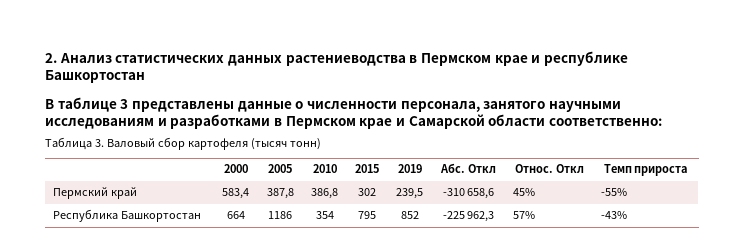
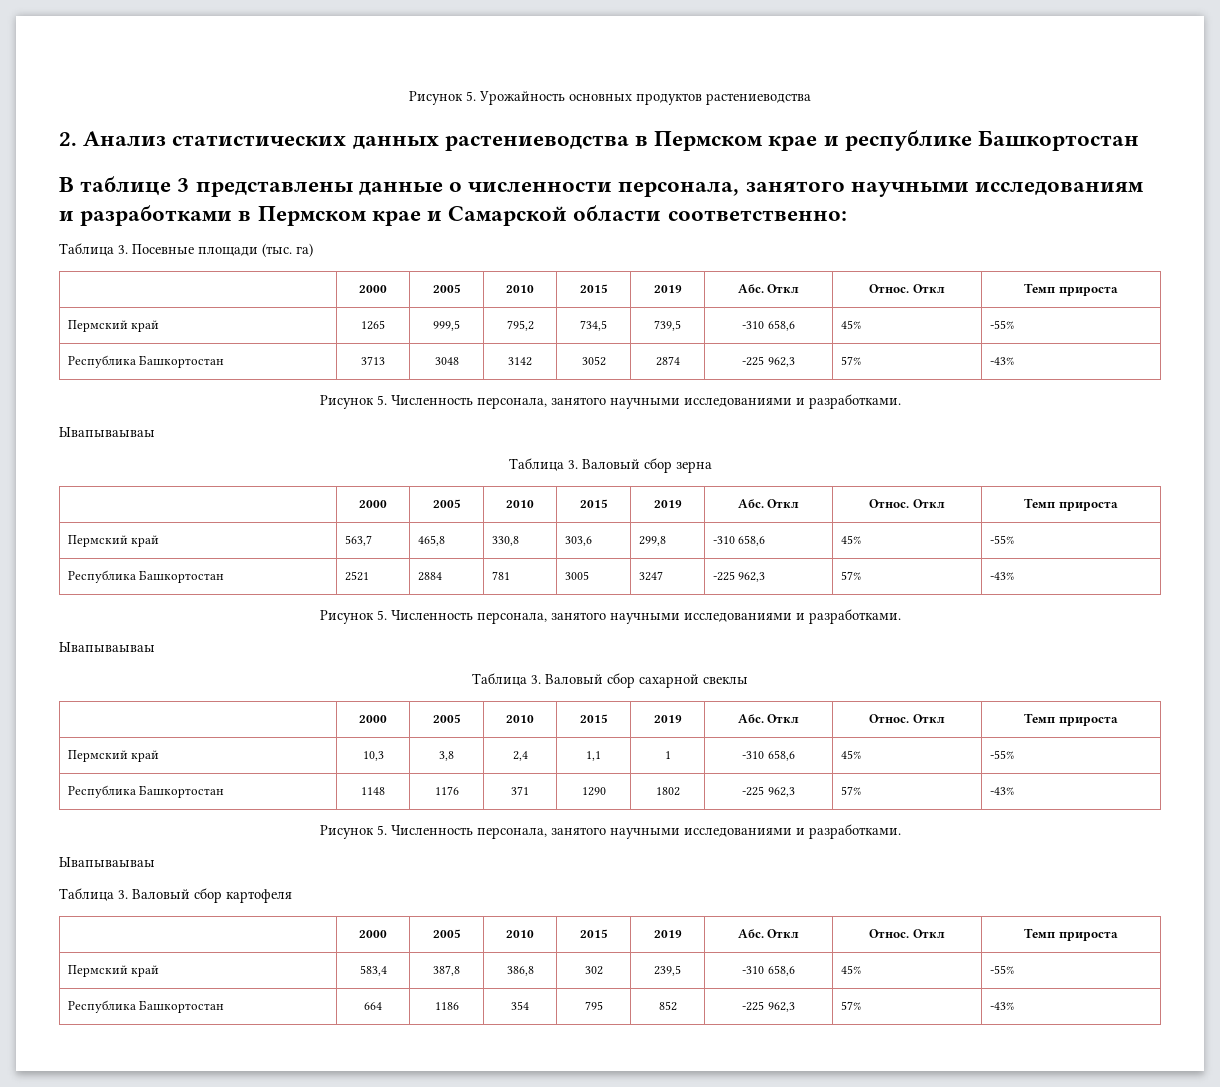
+ Рисунок 5. Урожайность основных продуктов растениеводства
+ Таблица 3. Посевные площади (тыс. га)
+ | 2000 | 2005 | 2010 | 2015 | 2019 | Абс. Откл | Относ. Откл | Темп прироста
+ Пермский край | 1265 | 999,5 | 795,2 | 734,5 | 739,5 | -310 658,6 | 45% | -55%
+ Республика Башкортостан | 3713 | 3048 | 3142 | 3052 | 2874 | -225 962,3 | 57% | -43%
+ Рисунок 5. Численность персонала, занятого научными исследованиями и разработками.
+ Ывапываываы
+ Таблица 3. Валовый сбор зерна
+ | 2000 | 2005 | 2010 | 2015 | 2019 | Абс. Откл | Относ. Откл | Темп прироста
+ Пермский край | 563,7 | 465,8 | 330,8 | 303,6 | 299,8 | -310 658,6 | 45% | -55%
+ Республика Башкортостан | 2521 | 2884 | 781 | 3005 | 3247 | -225 962,3 | 57% | -43%
+ Рисунок 5. Численность персонала, занятого научными исследованиями и разработками.
+ Ывапываываы
+ Таблица 3. Валовый сбор сахарной свеклы
+ | 2000 | 2005 | 2010 | 2015 | 2019 | Абс. Откл | Относ. Откл | Темп прироста
+ Пермский край | 10,3 | 3,8 | 2,4 | 1,1 | 1 | -310 658,6 | 45% | -55%
+ Республика Башкортостан | 1148 | 1176 | 371 | 1290 | 1802 | -225 962,3 | 57% | -43%
+ Рисунок 5. Численность персонала, занятого научными исследованиями и разработками.
+ Ывапываываы
- Таблица 3. Валовый сбор картофеля (тысяч тонн)
+ Таблица 3. Валовый сбор картофеля

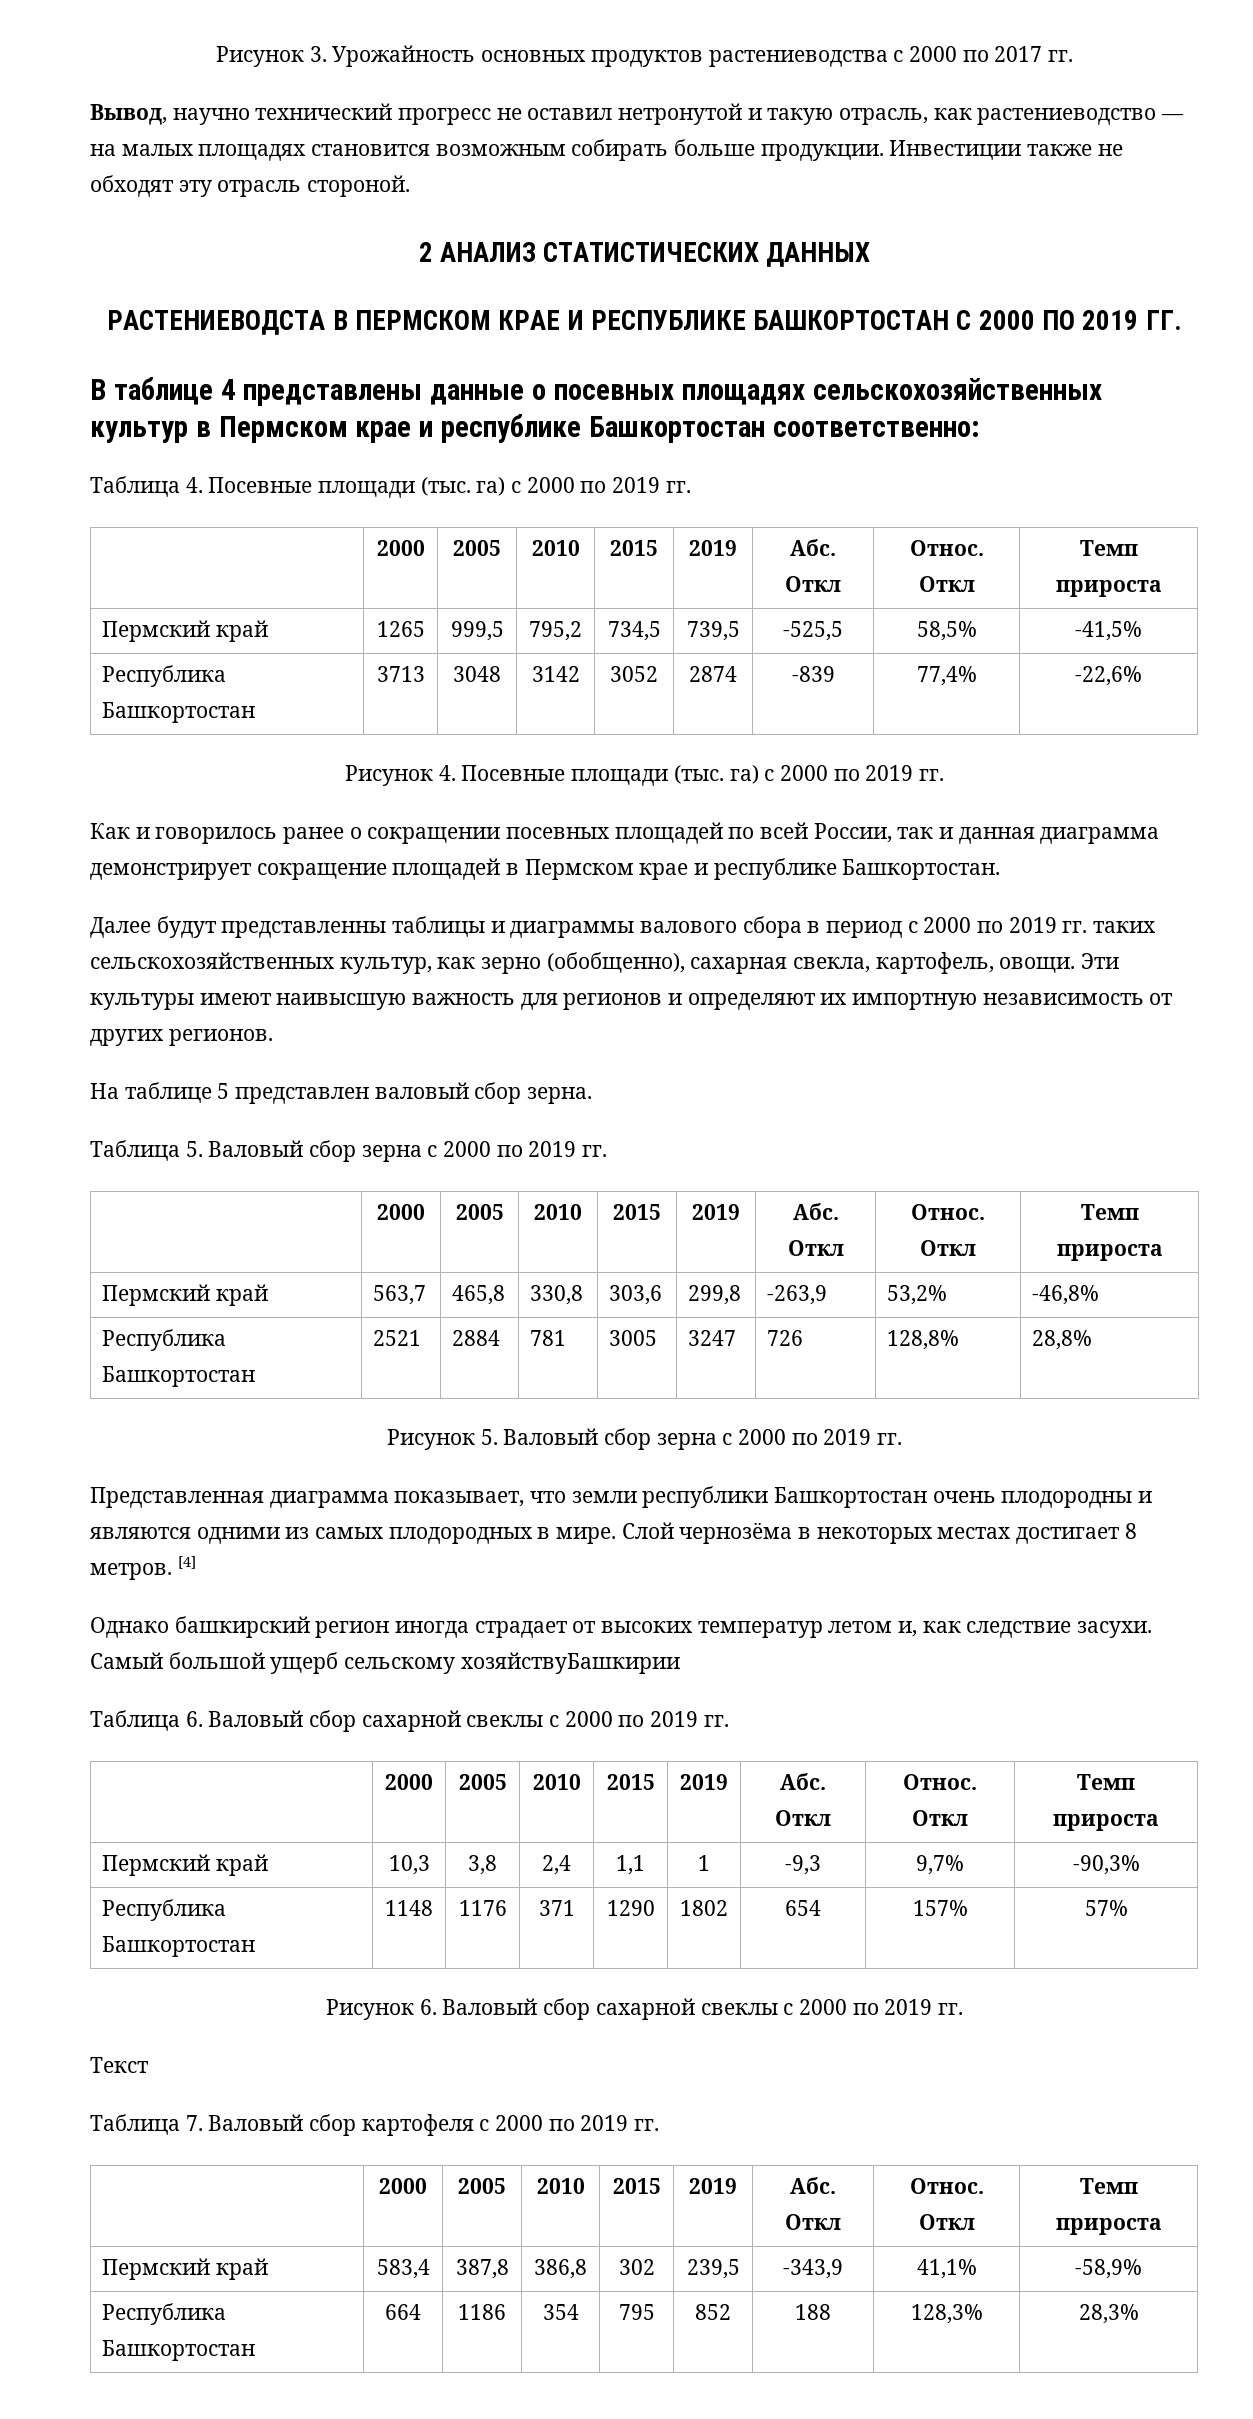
- Рисунок 5. Урожайность основных продуктов растениеводства
- 2. Анализ статистических данных растениеводства в Пермском крае и республике Башкортостан
- В таблице 3 представлены данные о численности персонала, занятого научными исследованиям и разработками в Пермском крае и Самарской области соответственно:
+ Рисунок 3. Урожайность основных продуктов растениеводства с 2000 по 2017 гг.
+ Вывод, научно технический прогресс не оставил нетронутой и такую отрасль, как растениеводство — на малых площадях становится возможным собирать больше продукции. Инвестиции также не обходят эту отрасль стороной.
+ 2 АНАЛИЗ СТАТИСТИЧЕСКИХ ДАННЫХ
+ РАСТЕНИЕВОДСТА В ПЕРМСКОМ КРАЕ И РЕСПУБЛИКЕ БАШКОРТОСТАН С 2000 ПО 2019 ГГ.
+ В таблице 4 представлены данные о посевных площадях сельскохозяйственных культур в Пермском крае и республике Башкортостан соответственно:
- Таблица 3. Посевные площади (тыс. га)
+ Таблица 4. Посевные площади (тыс. га) с 2000 по 2019 гг.
- Пермский край | 1265 | 999,5 | 795,2 | 734,5 | 739,5 | -310 658,6 | 45% | -55%
+ Пермский край | 1265 | 999,5 | 795,2 | 734,5 | 739,5 | -525,5 | 58,5% | -41,5%
- Республика Башкортостан | 3713 | 3048 | 3142 | 3052 | 2874 | -225 962,3 | 57% | -43%
- Рисунок 5. Численность персонала, занятого научными исследованиями и разработками.
- Ывапываываы
- Таблица 3. Валовый сбор зерна
+ Республика Башкортостан | 3713 | 3048 | 3142 | 3052 | 2874 | -839 | 77,4% | -22,6%
+ Рисунок 4. Посевные площади (тыс. га) с 2000 по 2019 гг.
+ Как и говорилось ранее о сокращении посевных площадей по всей России, так и данная диаграмма демонстрирует сокращение площадей в Пермском крае и республике Башкортостан.
+ Далее будут представленны таблицы и диаграммы валового сбора в период с 2000 по 2019 гг. таких сельскохозяйственных культур, как зерно (обобщенно), сахарная свекла, картофель, овощи. Эти культуры имеют наивысшую важность для регионов и определяют их импортную независимость от других регионов.
+ На таблице 5 представлен валовый сбор зерна.
+ Таблица 5. Валовый сбор зерна с 2000 по 2019 гг.
- Пермский край | 563,7 | 465,8 | 330,8 | 303,6 | 299,8 | -310 658,6 | 45% | -55%
+ Пермский край | 563,7 | 465,8 | 330,8 | 303,6 | 299,8 | -263,9 | 53,2% | -46,8%
- Республика Башкортостан | 2521 | 2884 | 781 | 3005 | 3247 | -225 962,3 | 57% | -43%
- Рисунок 5. Численность персонала, занятого научными исследованиями и разработками.
- Ывапываываы
- Таблица 3. Валовый сбор сахарной свеклы
+ Республика Башкортостан | 2521 | 2884 | 781 | 3005 | 3247 | 726 | 128,8% | 28,8%
+ Рисунок 5. Валовый сбор зерна с 2000 по 2019 гг.
+ Представленная диаграмма показывает, что земли республики Башкортостан очень плодородны и являются одними из самых плодородных в мире. Слой чернозёма в некоторых местах достигает 8 метров. [4]
+ Однако башкирский регион иногда страдает от высоких температур летом и, как следствие засухи. Самый большой ущерб сельскому хозяйствуБашкирии
+ Таблица 6. Валовый сбор сахарной свеклы с 2000 по 2019 гг.
- Пермский край | 10,3 | 3,8 | 2,4 | 1,1 | 1 | -310 658,6 | 45% | -55%
+ Пермский край | 10,3 | 3,8 | 2,4 | 1,1 | 1 | -9,3 | 9,7% | -90,3%
- Республика Башкортостан | 1148 | 1176 | 371 | 1290 | 1802 | -225 962,3 | 57% | -43%
- Рисунок 5. Численность персонала, занятого научными исследованиями и разработками.
- Ывапываываы
- Таблица 3. Валовый сбор картофеля
+ Республика Башкортостан | 1148 | 1176 | 371 | 1290 | 1802 | 654 | 157% | 57%
+ Рисунок 6. Валовый сбор сахарной свеклы с 2000 по 2019 гг.
+ Текст
+ Таблица 7. Валовый сбор картофеля с 2000 по 2019 гг.
- Пермский край | 583,4 | 387,8 | 386,8 | 302 | 239,5 | -310 658,6 | 45% | -55%
+ Пермский край | 583,4 | 387,8 | 386,8 | 302 | 239,5 | -343,9 | 41,1% | -58,9%
- Республика Башкортостан | 664 | 1186 | 354 | 795 | 852 | -225 962,3 | 57% | -43%
+ Республика Башкортостан | 664 | 1186 | 354 | 795 | 852 | 188 | 128,3% | 28,3%

